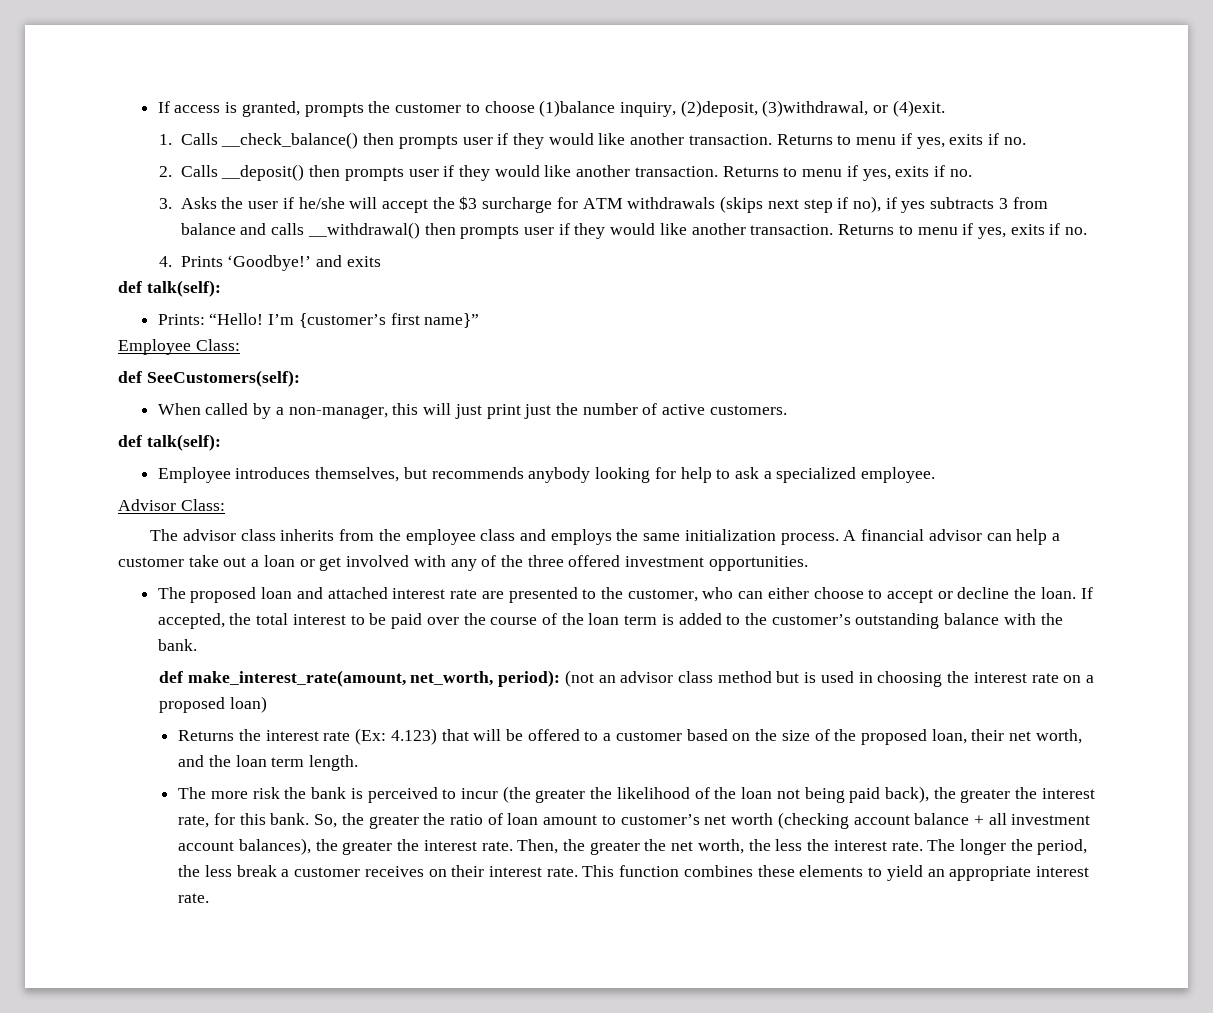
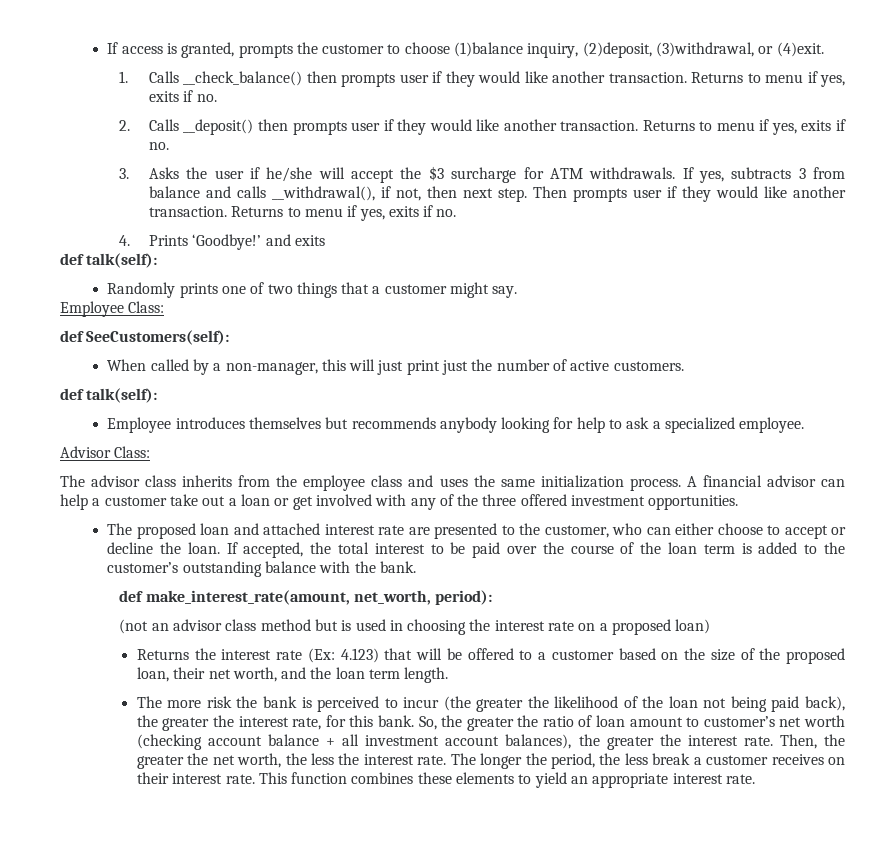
- 3. Asks the user if he/she will accept the $3 surcharge for ATM withdrawals (skips next step if no), if yes subtracts 3 from balance and calls __withdrawal() then prompts user if they would like another transaction.
+ 3. Asks the user if he/she will accept the $3 surcharge for ATM withdrawals. If yes, subtracts 3 from balance and calls __withdrawal(), if not, then next step. Then prompts user if they would like another transaction.
- Prints: “Hello! I’m {customer’s first name}”
+ Randomly prints one of two things that a customer might say.
- Employee introduces themselves, but recommends anybody looking for help to ask a specialized employee.
+ Employee introduces themselves but recommends anybody looking for help to ask a specialized employee.
- The advisor class inherits from the employee class and employs the same initialization process.
+ The advisor class inherits from the employee class and uses the same initialization process.
- def make_interest_rate(amount, net_worth, period): (not an advisor class method but is used in choosing the interest rate on a proposed loan)
+ def make_interest_rate(amount, net_worth, period):
+ (not an advisor class method but is used in choosing the interest rate on a proposed loan)

